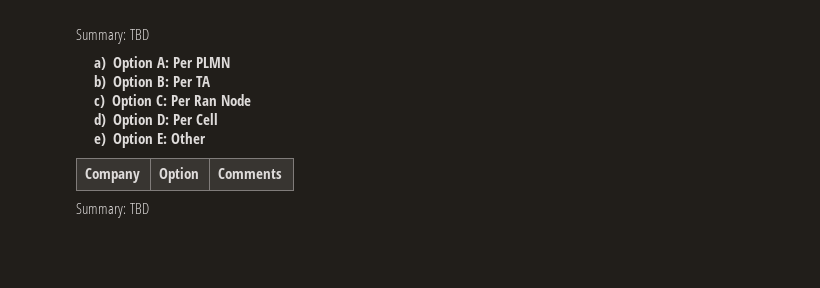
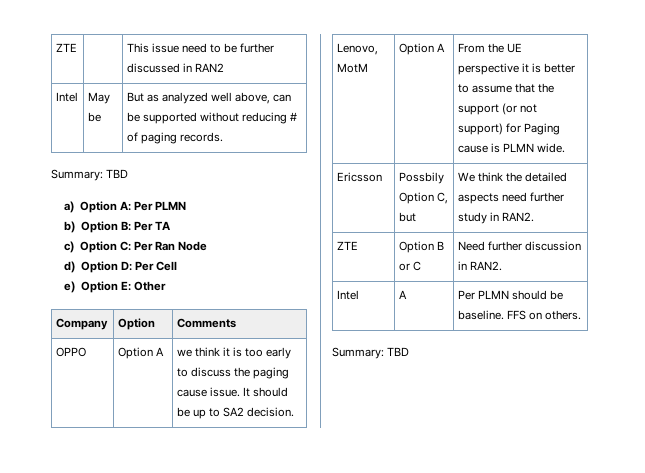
+ ZTE | | This issue need to be further discussed in RAN2
+ Intel | May be | But as analyzed well above, can be supported without reducing # of paging records.
+ OPPO | Option A | we think it is too early to discuss the paging cause issue. It should be up to SA2 decision.
+ Lenovo, MotM | Option A | From the UE perspective it is better to assume that the support (or not support) for Paging cause is PLMN wide.
+ Ericsson | Possbily Option C, but | We think the detailed aspects need further study in RAN2.
+ ZTE | Option B or C | Need further discussion in RAN2.
+ Intel | A | Per PLMN should be baseline. FFS on others.

